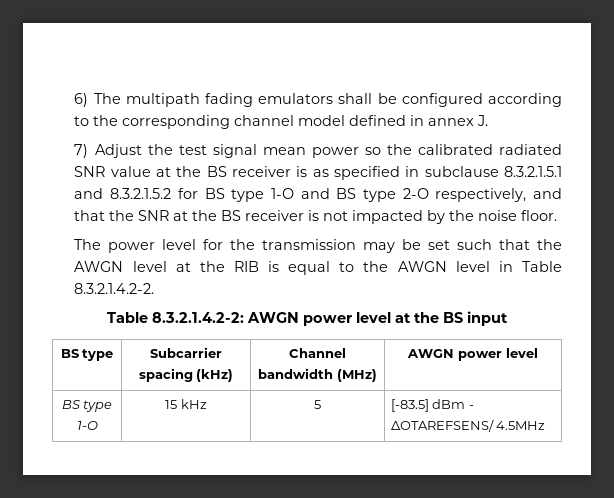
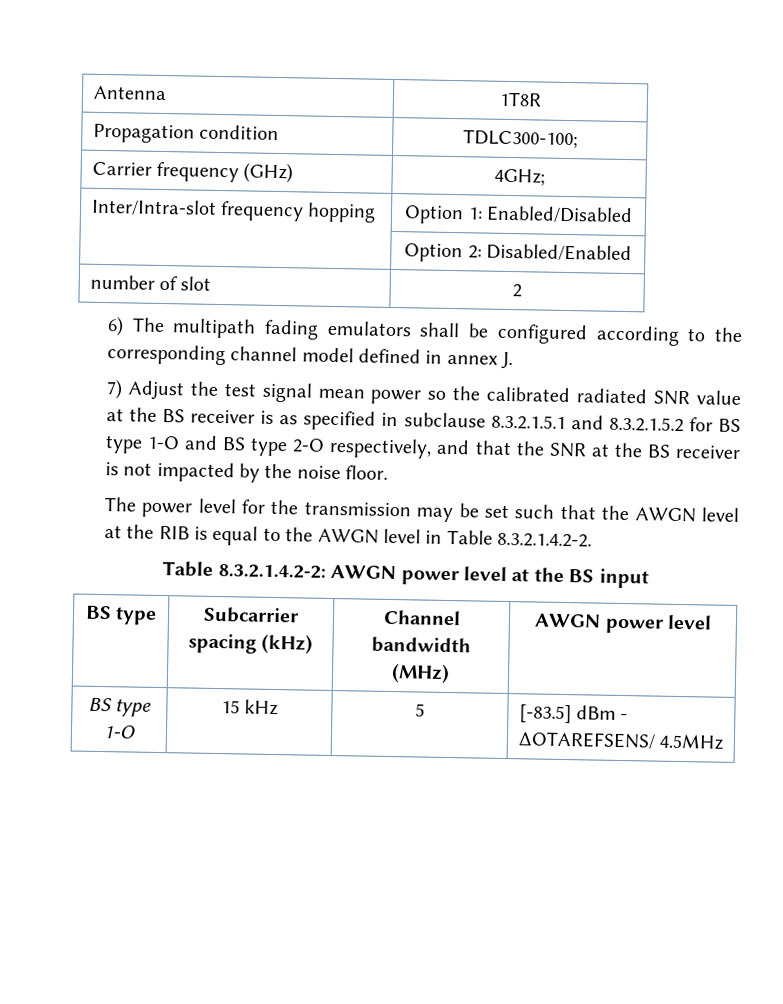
+ Antenna | 1T8R
+ Propagation condition | TDLC300-100;
+ Carrier frequency (GHz) | 4GHz;
+ Inter/Intra-slot frequency hopping | Option 1: Enabled/Disabled
+ | Option 2: Disabled/Enabled
+ number of slot | 2

